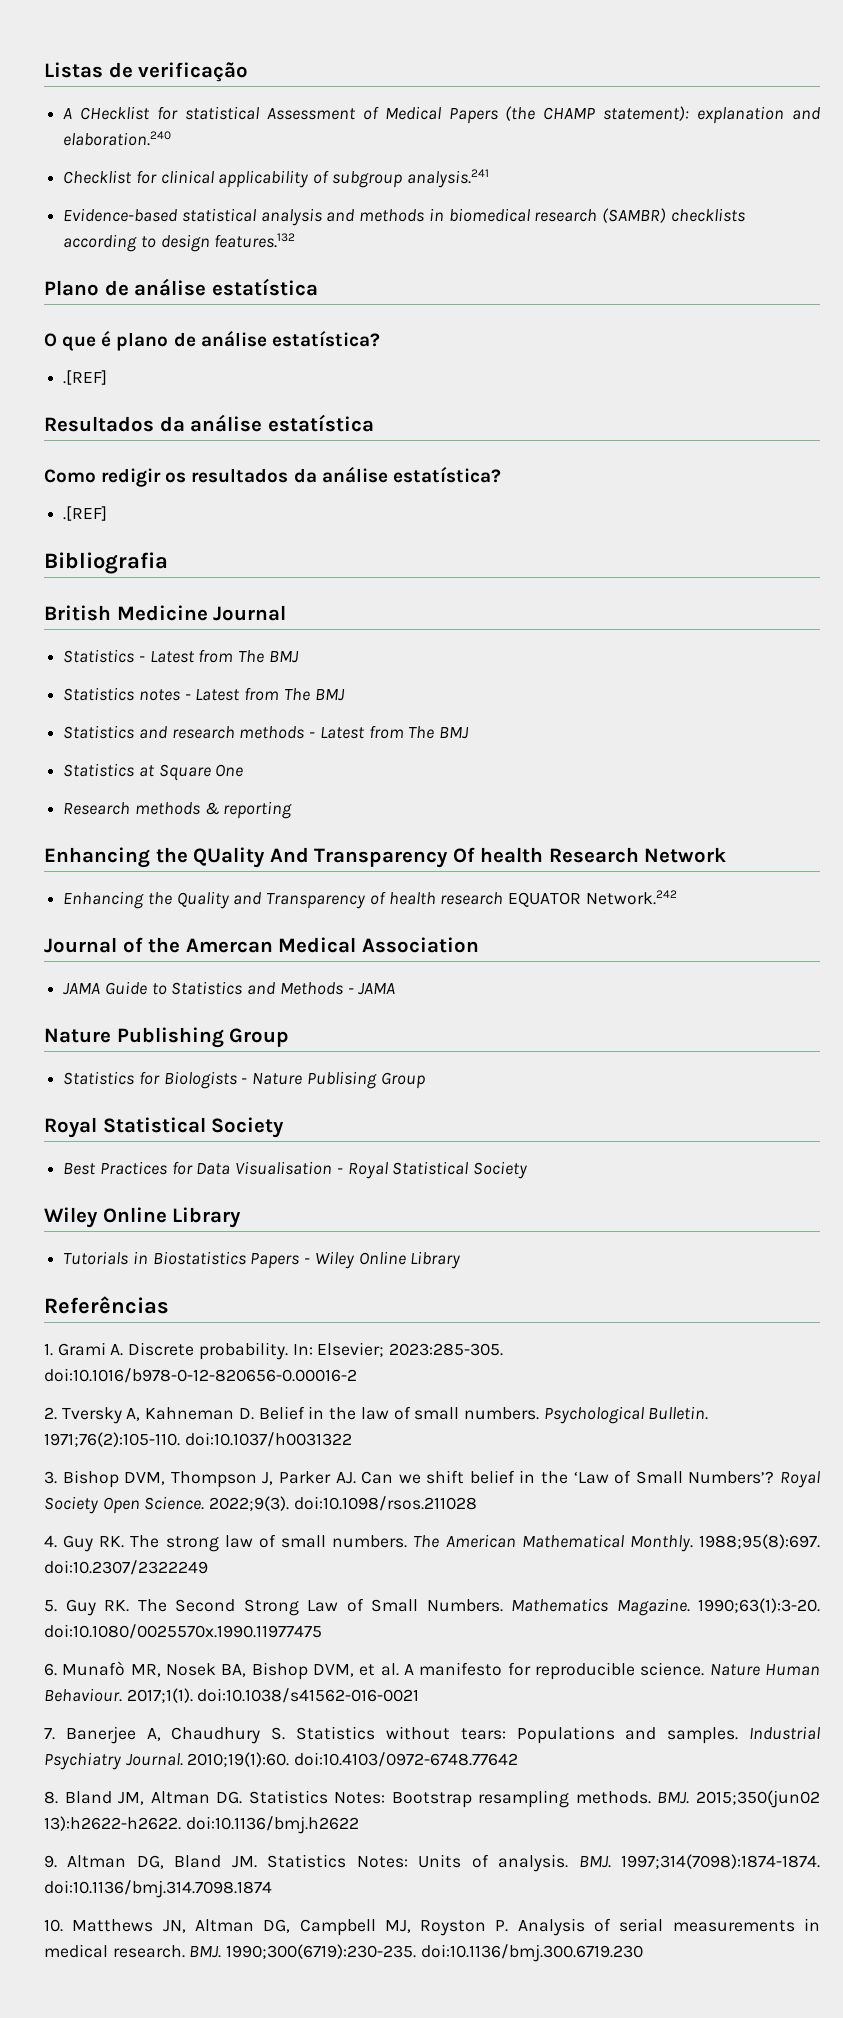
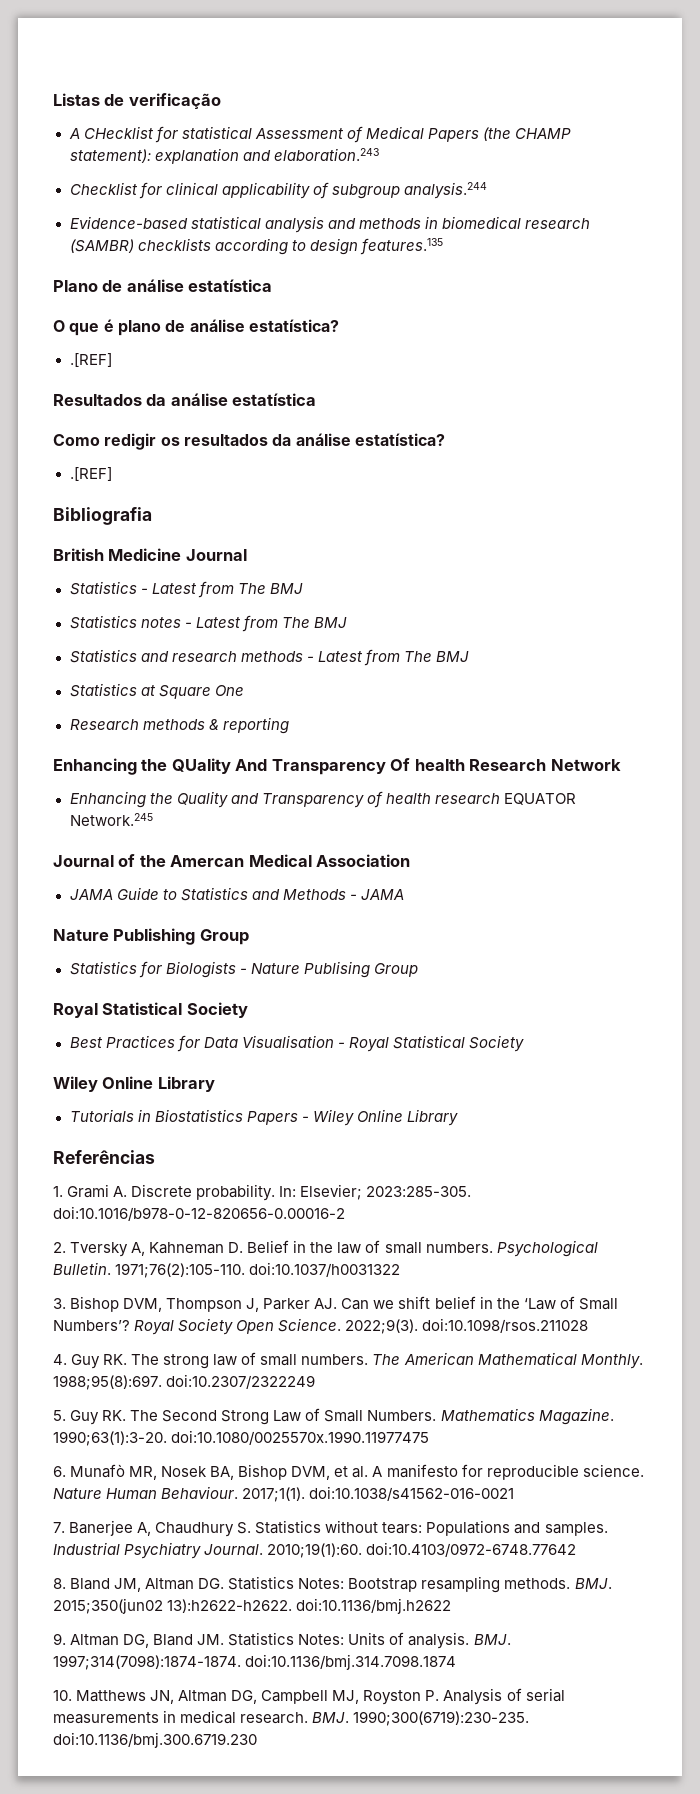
- A CHecklist for statistical Assessment of Medical Papers (the CHAMP statement): explanation and elaboration.240
+ A CHecklist for statistical Assessment of Medical Papers (the CHAMP statement): explanation and elaboration.243
- Checklist for clinical applicability of subgroup analysis.241
+ Checklist for clinical applicability of subgroup analysis.244
- Evidence-based statistical analysis and methods in biomedical research (SAMBR) checklists according to design features.132
+ Evidence-based statistical analysis and methods in biomedical research (SAMBR) checklists according to design features.135
- Enhancing the Quality and Transparency of health research EQUATOR Network.242
+ Enhancing the Quality and Transparency of health research EQUATOR Network.245

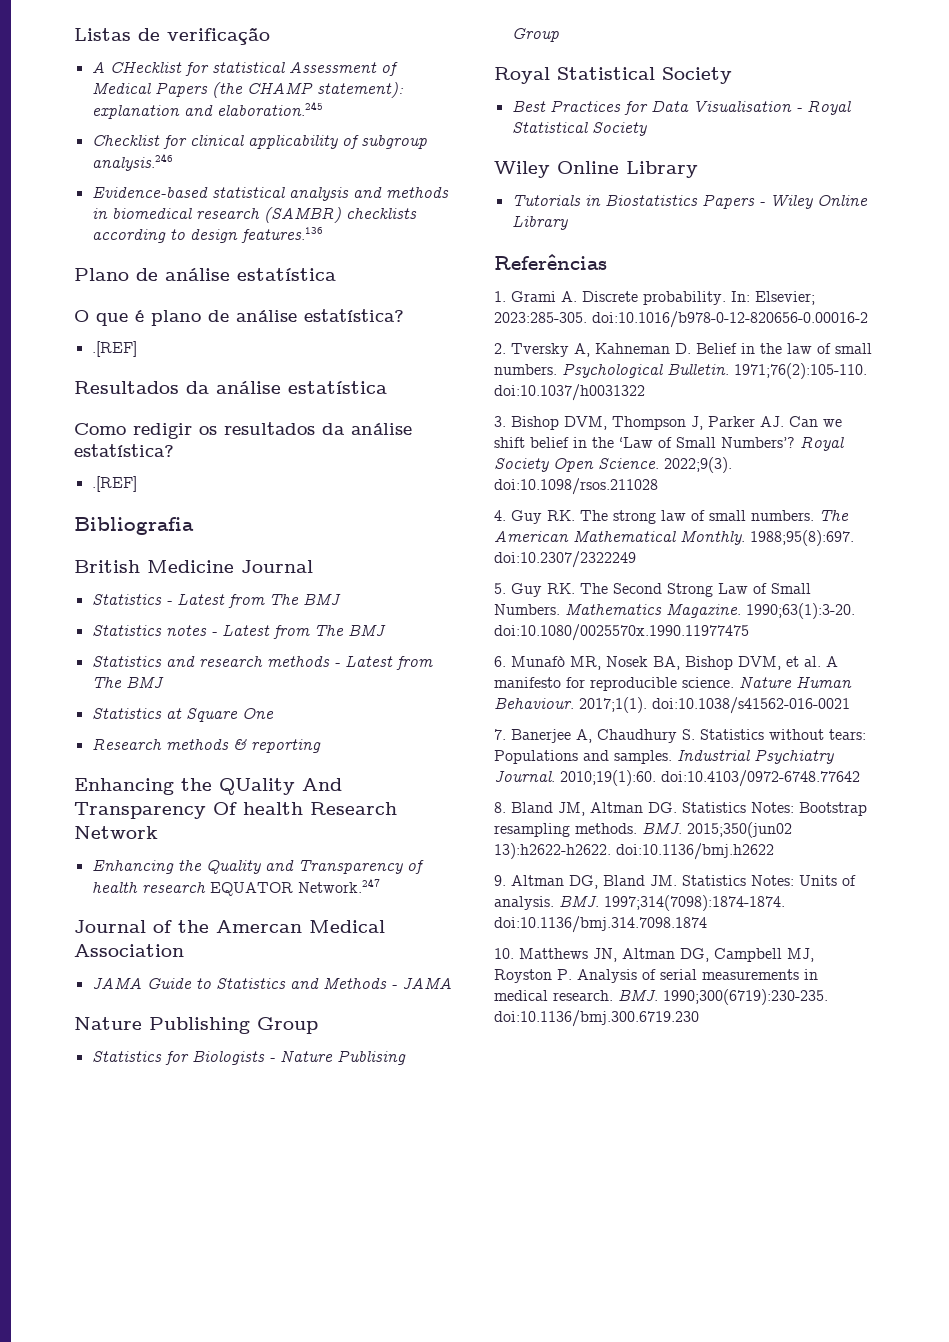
- A CHecklist for statistical Assessment of Medical Papers (the CHAMP statement): explanation and elaboration.243
+ A CHecklist for statistical Assessment of Medical Papers (the CHAMP statement): explanation and elaboration.245
- Checklist for clinical applicability of subgroup analysis.244
+ Checklist for clinical applicability of subgroup analysis.246
- Evidence-based statistical analysis and methods in biomedical research (SAMBR) checklists according to design features.135
+ Evidence-based statistical analysis and methods in biomedical research (SAMBR) checklists according to design features.136
- Enhancing the Quality and Transparency of health research EQUATOR Network.245
+ Enhancing the Quality and Transparency of health research EQUATOR Network.247

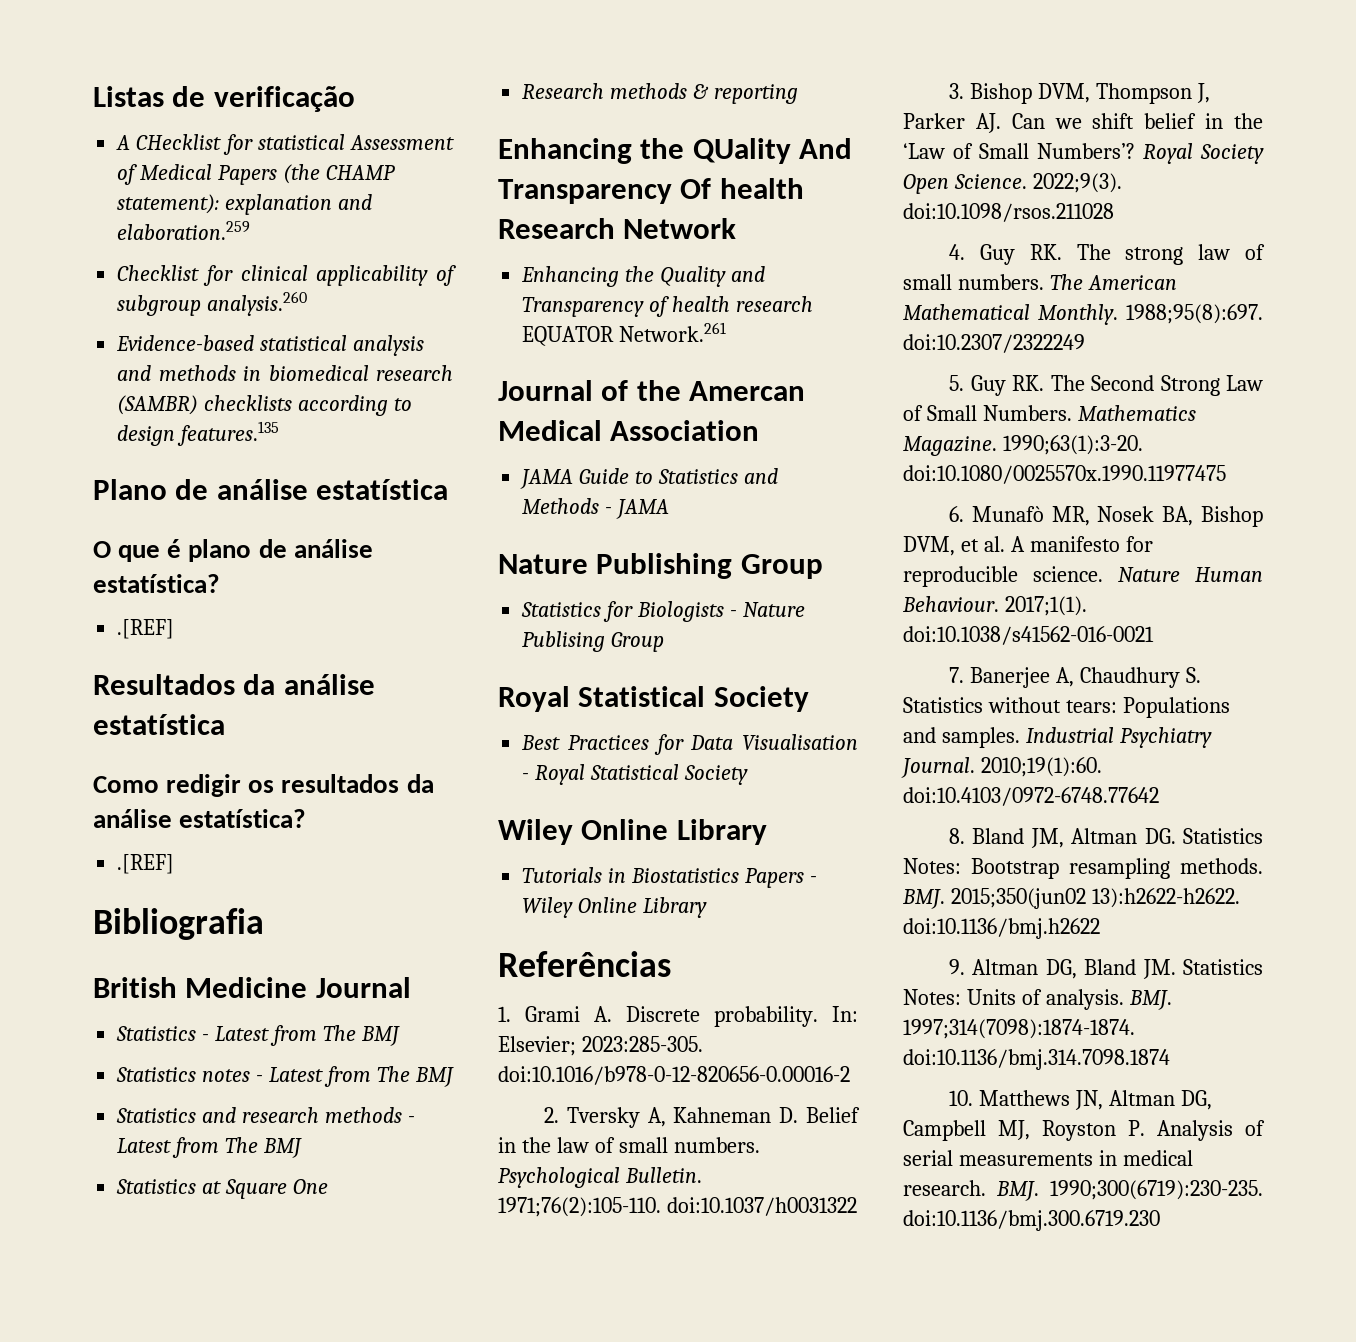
- A CHecklist for statistical Assessment of Medical Papers (the CHAMP statement): explanation and elaboration.245
+ A CHecklist for statistical Assessment of Medical Papers (the CHAMP statement): explanation and elaboration.259
- Checklist for clinical applicability of subgroup analysis.246
+ Checklist for clinical applicability of subgroup analysis.260
- Evidence-based statistical analysis and methods in biomedical research (SAMBR) checklists according to design features.136
+ Evidence-based statistical analysis and methods in biomedical research (SAMBR) checklists according to design features.135
- Enhancing the Quality and Transparency of health research EQUATOR Network.247
+ Enhancing the Quality and Transparency of health research EQUATOR Network.261

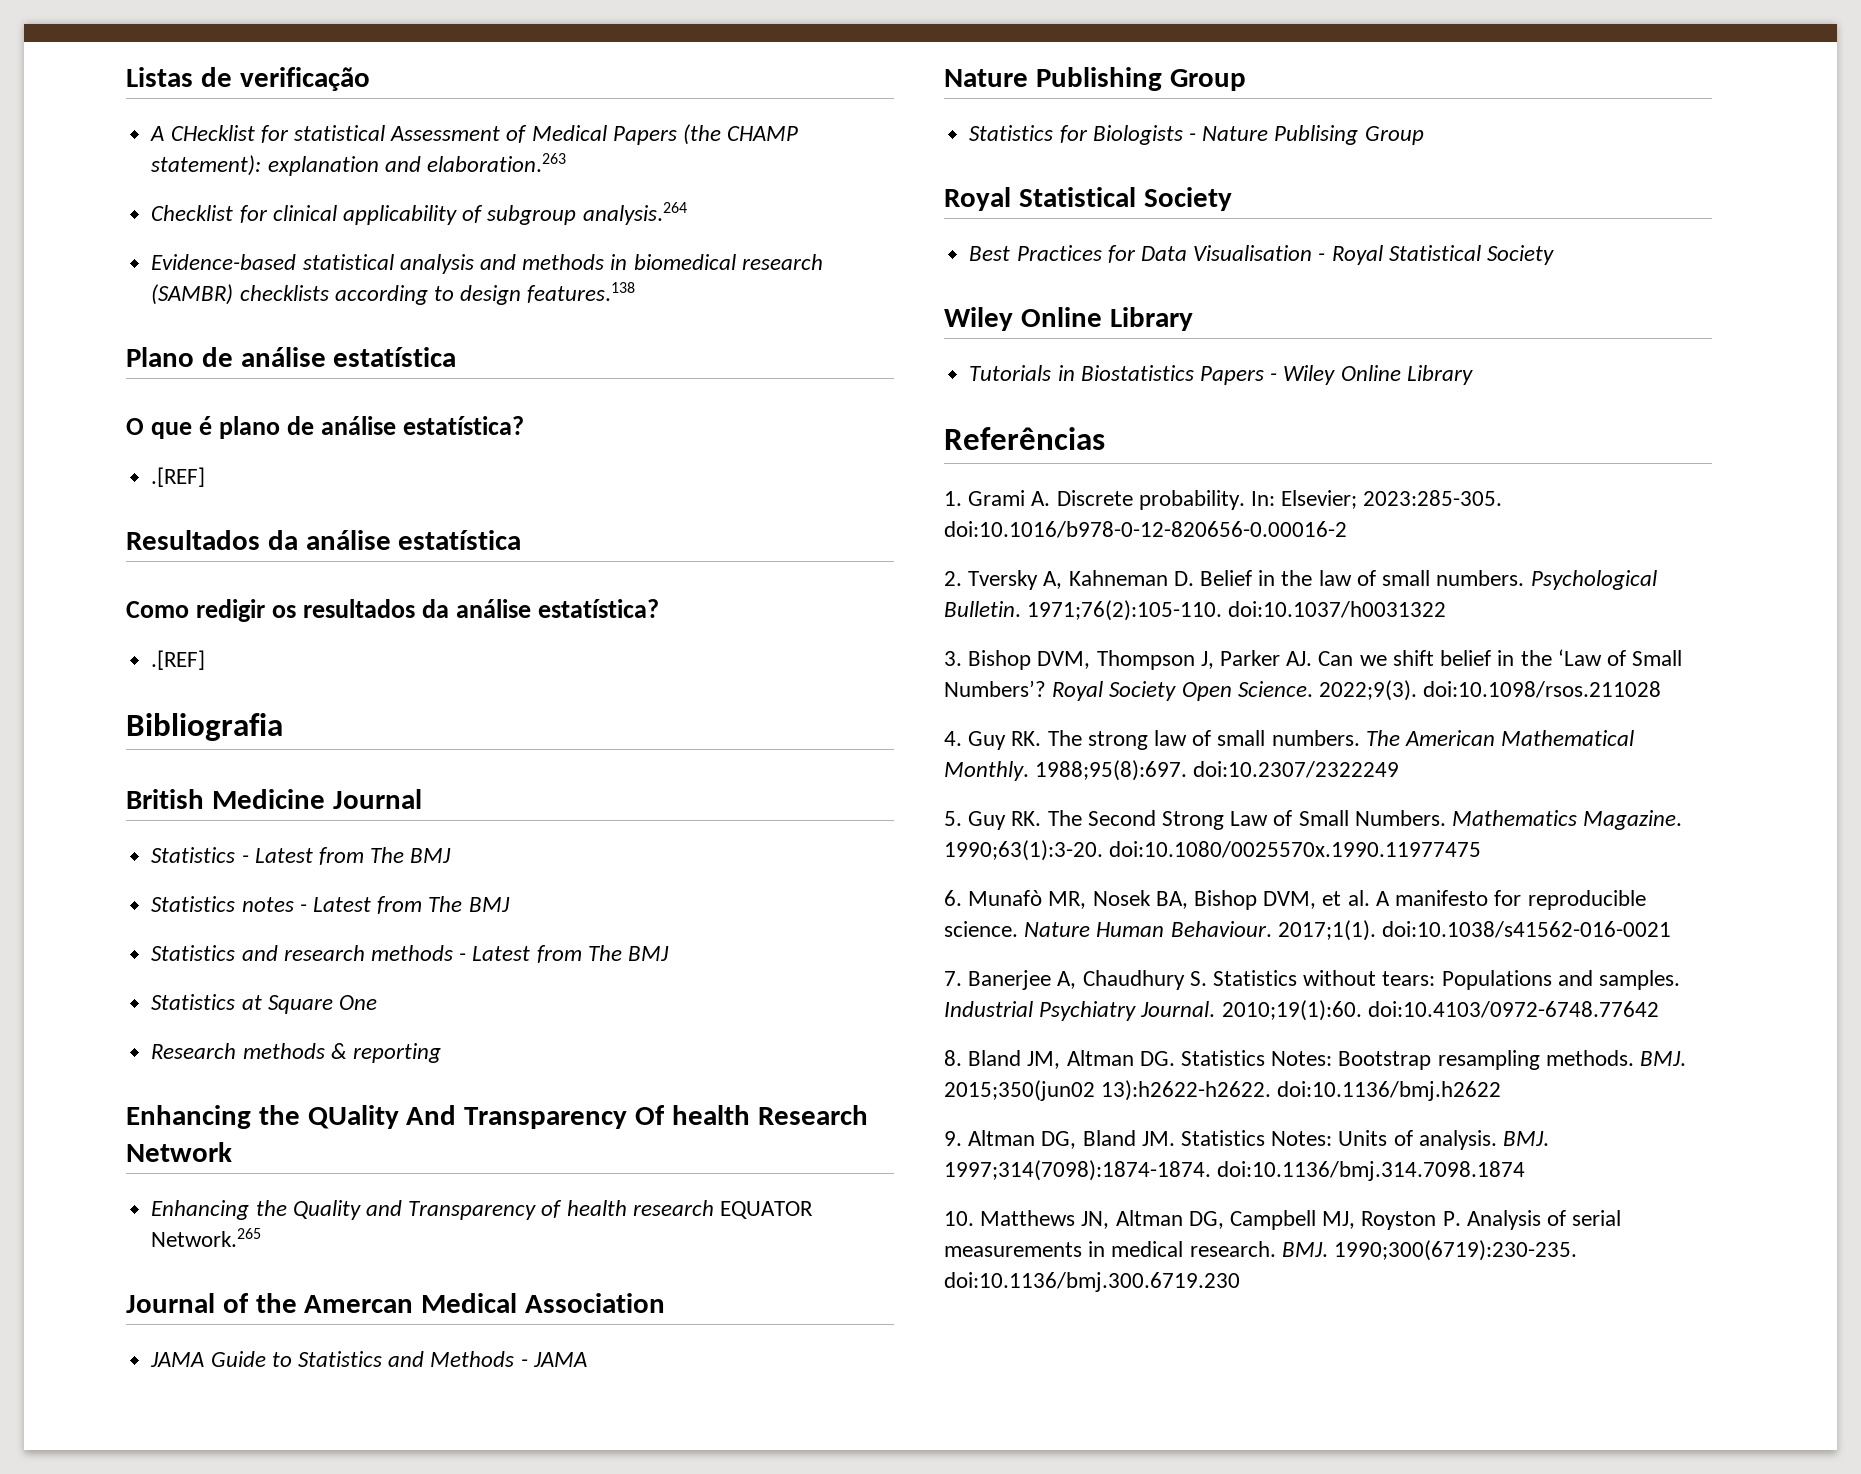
- A CHecklist for statistical Assessment of Medical Papers (the CHAMP statement): explanation and elaboration.259
+ A CHecklist for statistical Assessment of Medical Papers (the CHAMP statement): explanation and elaboration.263
- Checklist for clinical applicability of subgroup analysis.260
+ Checklist for clinical applicability of subgroup analysis.264
- Evidence-based statistical analysis and methods in biomedical research (SAMBR) checklists according to design features.135
+ Evidence-based statistical analysis and methods in biomedical research (SAMBR) checklists according to design features.138
- Enhancing the Quality and Transparency of health research EQUATOR Network.261
+ Enhancing the Quality and Transparency of health research EQUATOR Network.265

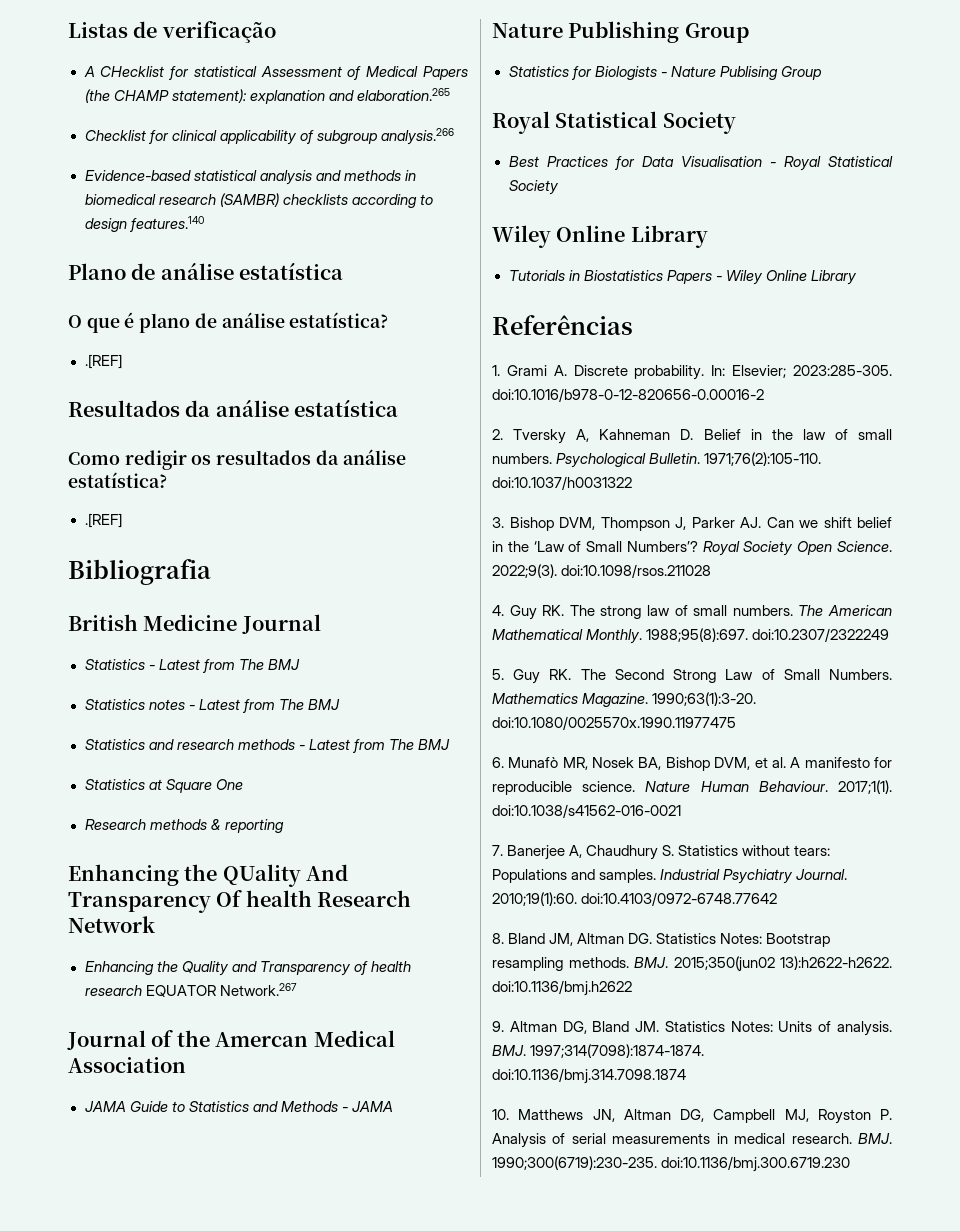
- A CHecklist for statistical Assessment of Medical Papers (the CHAMP statement): explanation and elaboration.263
+ A CHecklist for statistical Assessment of Medical Papers (the CHAMP statement): explanation and elaboration.265
- Checklist for clinical applicability of subgroup analysis.264
+ Checklist for clinical applicability of subgroup analysis.266
- Evidence-based statistical analysis and methods in biomedical research (SAMBR) checklists according to design features.138
+ Evidence-based statistical analysis and methods in biomedical research (SAMBR) checklists according to design features.140
- Enhancing the Quality and Transparency of health research EQUATOR Network.265
+ Enhancing the Quality and Transparency of health research EQUATOR Network.267

